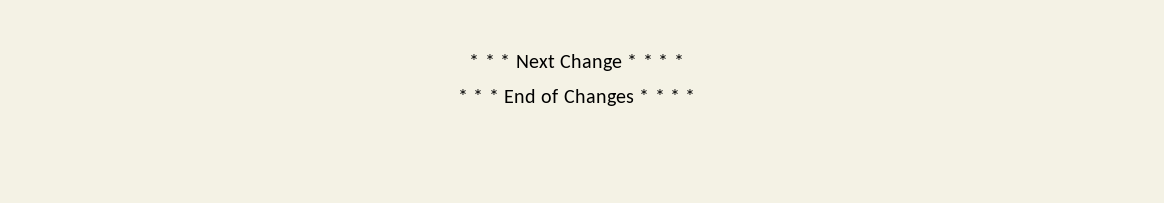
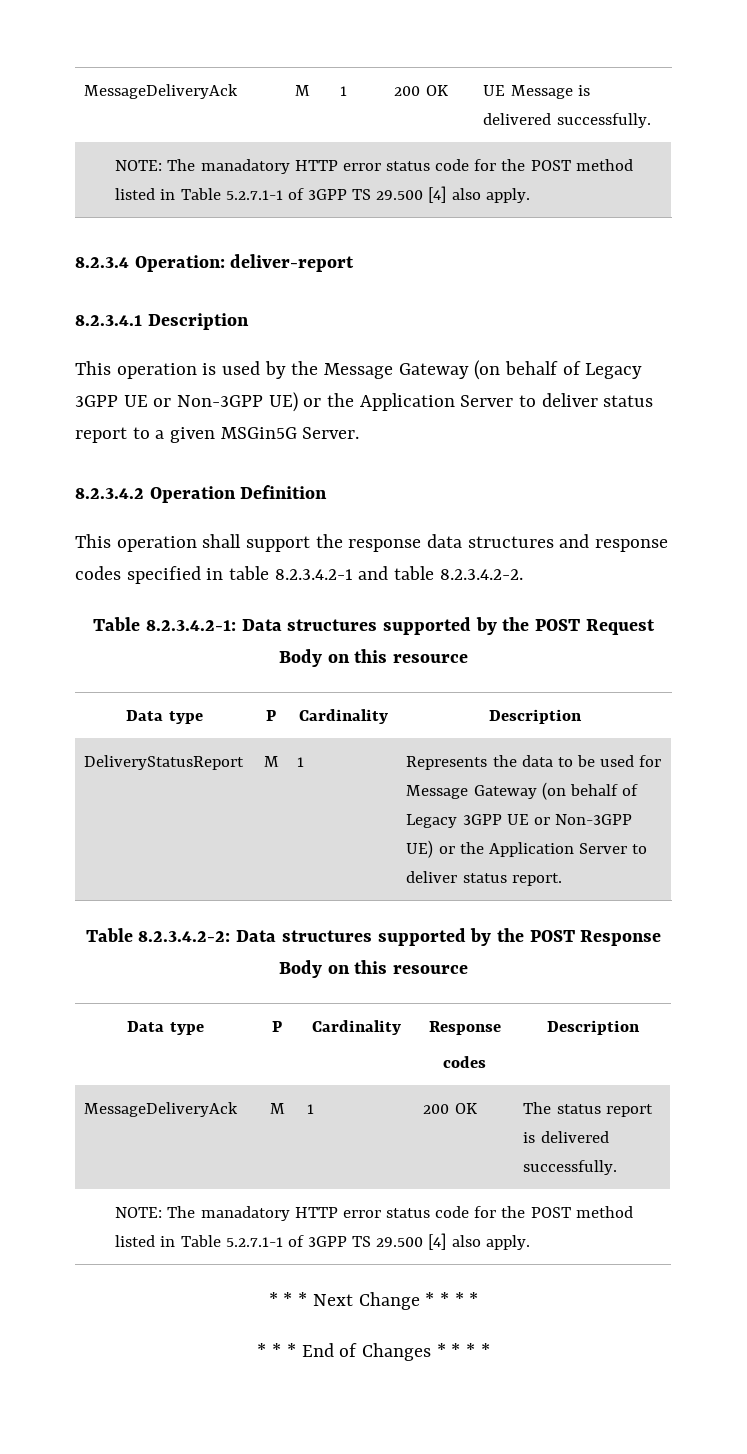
+ MessageDeliveryAck | M | 1 | 200 OK | UE Message is delivered successfully.
+ NOTE: The manadatory HTTP error status code for the POST method listed in Table 5.2.7.1-1 of 3GPP TS 29.500 [4] also apply.
+ 8.2.3.4 Operation: deliver-report
+ 8.2.3.4.1 Description
+ This operation is used by the Message Gateway (on behalf of Legacy 3GPP UE or Non-3GPP UE) or the Application Server to deliver status report to a given MSGin5G Server.
+ 8.2.3.4.2 Operation Definition
+ This operation shall support the response data structures and response codes specified in table 8.2.3.4.2-1 and table 8.2.3.4.2-2.
+ Table 8.2.3.4.2-1: Data structures supported by the POST Request Body on this resource
+ Data type | P | Cardinality | Description
+ DeliveryStatusReport | M | 1 | Represents the data to be used for Message Gateway (on behalf of Legacy 3GPP UE or Non-3GPP UE) or the Application Server to deliver status report.
+ Table 8.2.3.4.2-2: Data structures supported by the POST Response Body on this resource
+ Data type | P | Cardinality | Response
+ codes | Description
+ MessageDeliveryAck | M | 1 | 200 OK | The status report is delivered successfully.
+ NOTE: The manadatory HTTP error status code for the POST method listed in Table 5.2.7.1-1 of 3GPP TS 29.500 [4] also apply.

